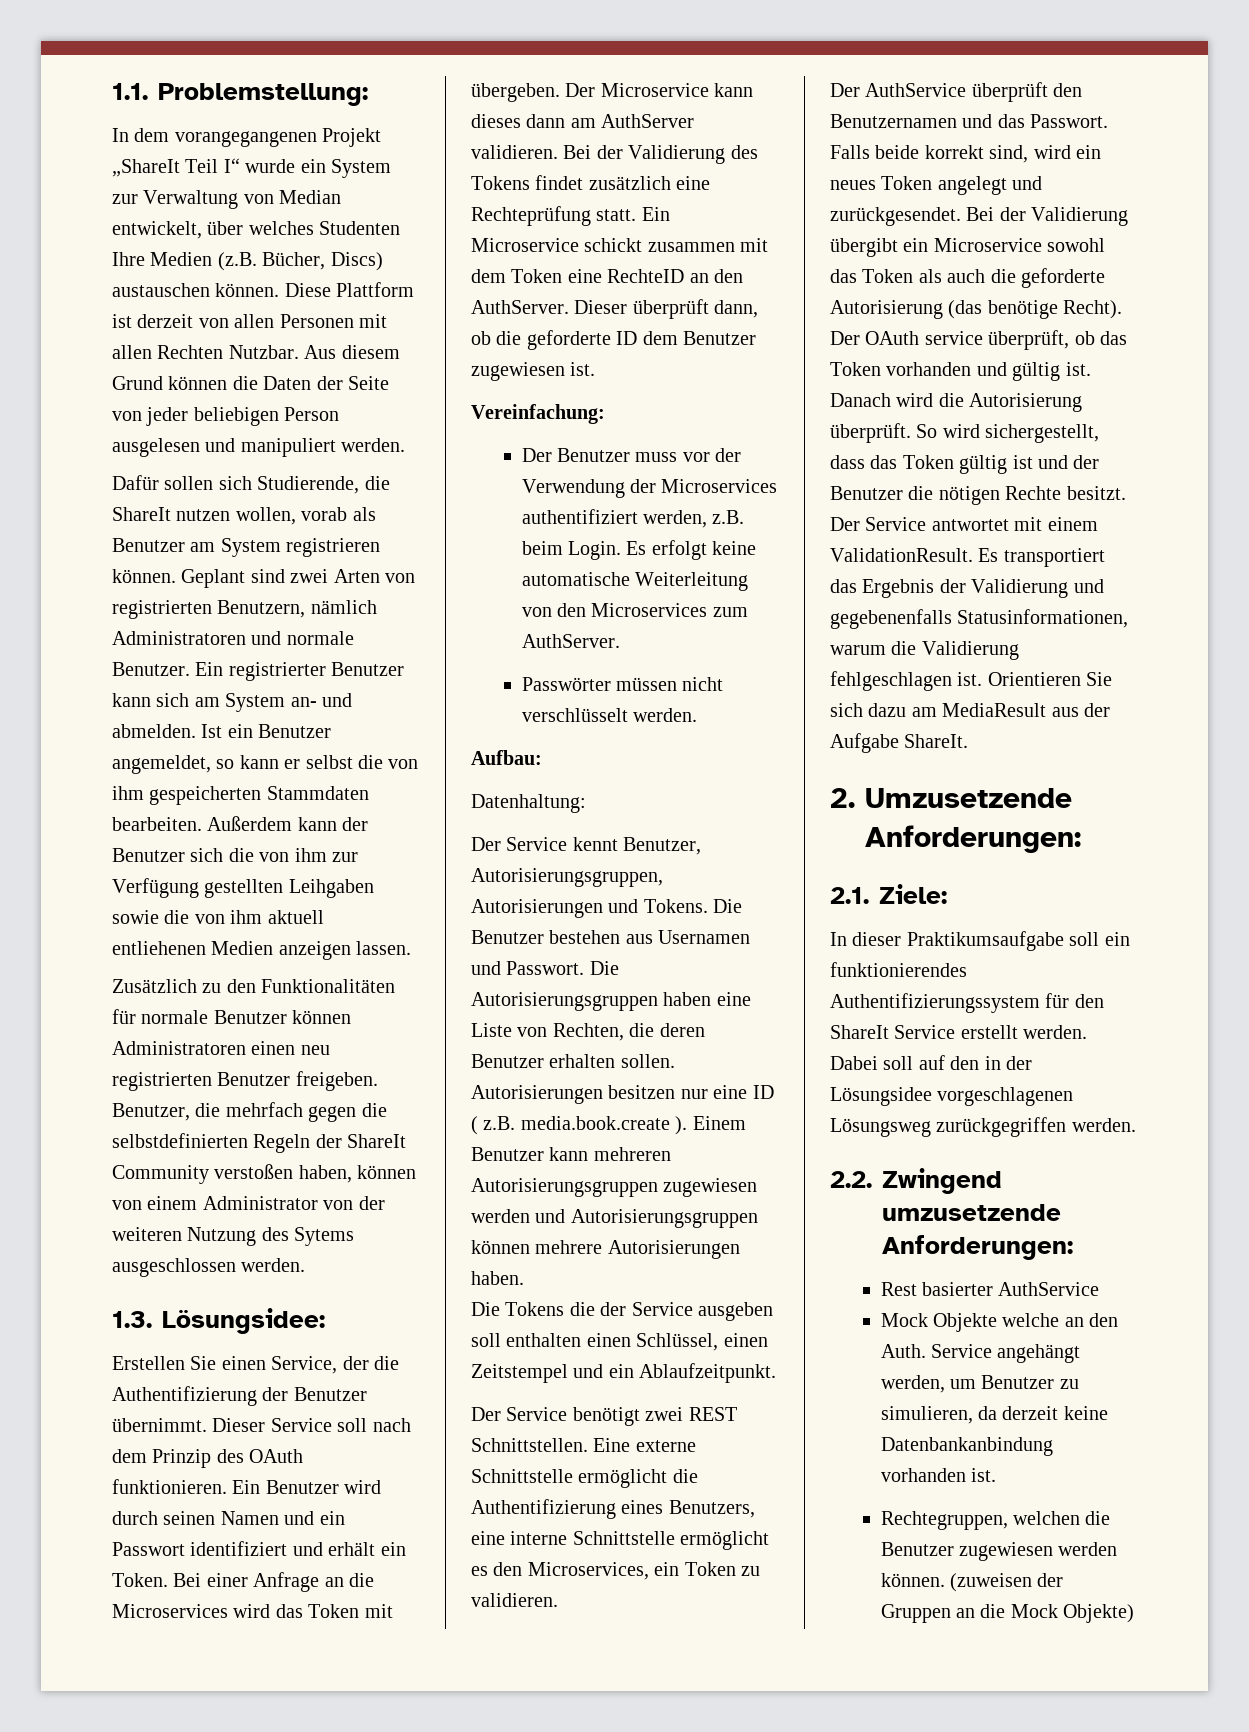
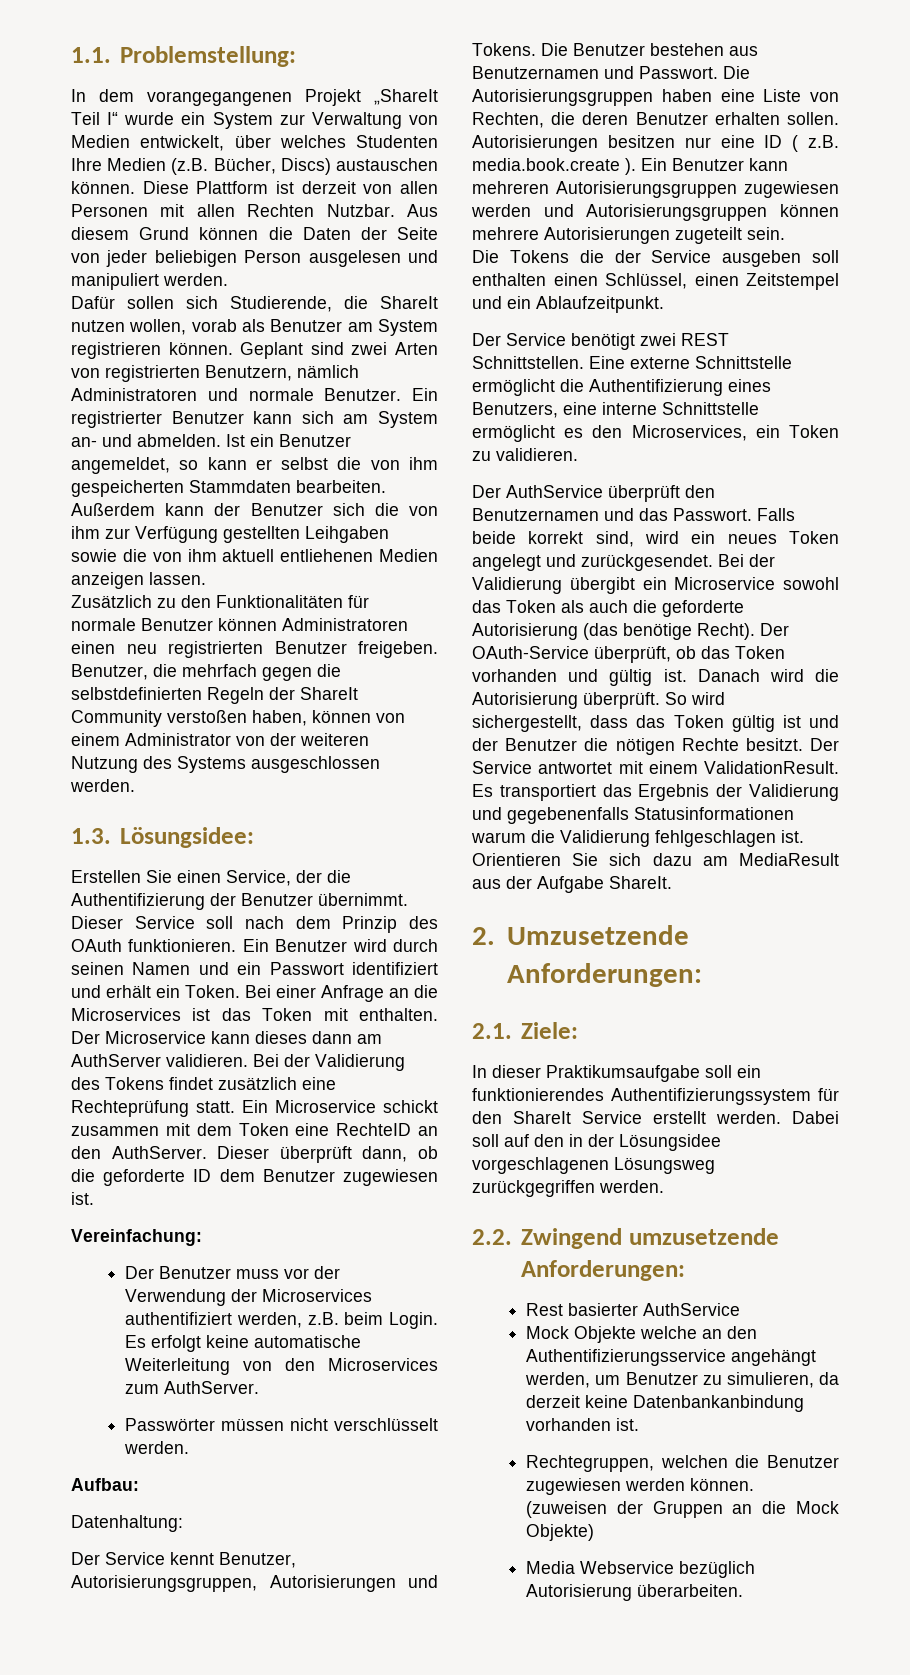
- In dem vorangegangenen Projekt „ShareIt Teil I“ wurde ein System zur Verwaltung von Median entwickelt, über welches Studenten Ihre Medien (z.B. Bücher, Discs) austauschen können.
+ In dem vorangegangenen Projekt „ShareIt Teil I“ wurde ein System zur Verwaltung von Medien entwickelt, über welches Studenten Ihre Medien (z.B. Bücher, Discs) austauschen können.
- Benutzer, die mehrfach gegen die selbstdefinierten Regeln der ShareIt Community verstoßen haben, können von einem Administrator von der weiteren Nutzung des Sytems ausgeschlossen werden.
+ Benutzer, die mehrfach gegen die selbstdefinierten Regeln der ShareIt Community verstoßen haben, können von einem Administrator von der weiteren Nutzung des Systems ausgeschlossen werden.
- Bei einer Anfrage an die Microservices wird das Token mit übergeben.
+ Bei einer Anfrage an die Microservices ist das Token mit enthalten.
- Die Benutzer bestehen aus Usernamen und Passwort.
+ Die Benutzer bestehen aus Benutzernamen und Passwort.
- Einem Benutzer kann mehreren Autorisierungsgruppen zugewiesen werden und Autorisierungsgruppen können mehrere Autorisierungen haben.
+ Ein Benutzer kann mehreren Autorisierungsgruppen zugewiesen werden und Autorisierungsgruppen können mehrere Autorisierungen zugeteilt sein.
- Der OAuth service überprüft, ob das Token vorhanden und gültig ist.
+ Der OAuth-Service überprüft, ob das Token vorhanden und gültig ist.
- Es transportiert das Ergebnis der Validierung und gegebenenfalls Statusinformationen, warum die Validierung fehlgeschlagen ist.
+ Es transportiert das Ergebnis der Validierung und gegebenenfalls Statusinformationen warum die Validierung fehlgeschlagen ist.
- Mock Objekte welche an den Auth. Service angehängt werden, um Benutzer zu simulieren, da derzeit keine Datenbankanbindung vorhanden ist.
+ Mock Objekte welche an den Authentifizierungsservice angehängt werden, um Benutzer zu simulieren, da derzeit keine Datenbankanbindung vorhanden ist.
+ Media Webservice bezüglich Autorisierung überarbeiten.

